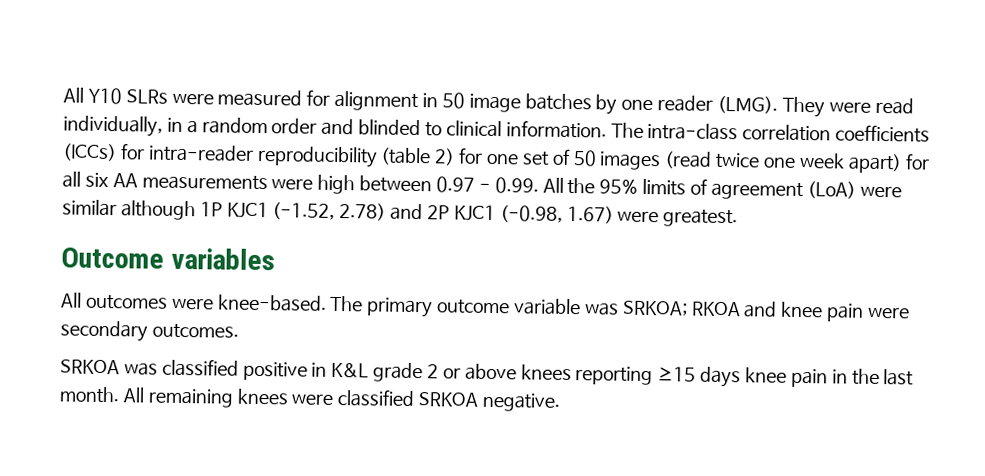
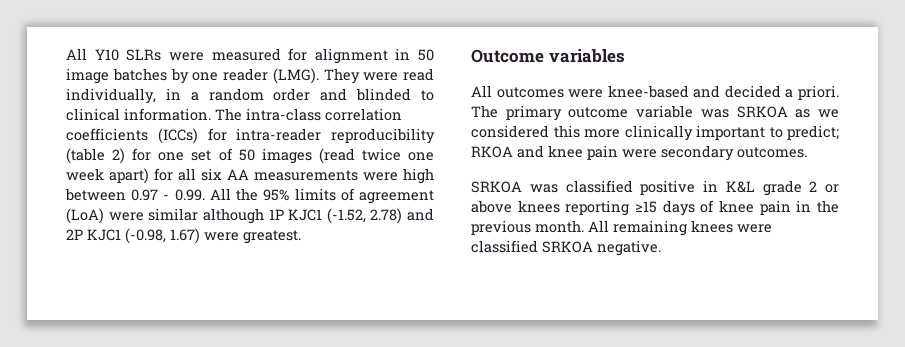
- All outcomes were knee-based.
+ All outcomes were knee-based and decided a priori.
- The primary outcome variable was SRKOA; RKOA and knee pain were secondary outcomes.
+ The primary outcome variable was SRKOA as we considered this more clinically important to predict; RKOA and knee pain were secondary outcomes.
- SRKOA was classified positive in K&L grade 2 or above knees reporting ≥15 days knee pain in the last month.
+ SRKOA was classified positive in K&L grade 2 or above knees reporting ≥15 days of knee pain in the previous month.

